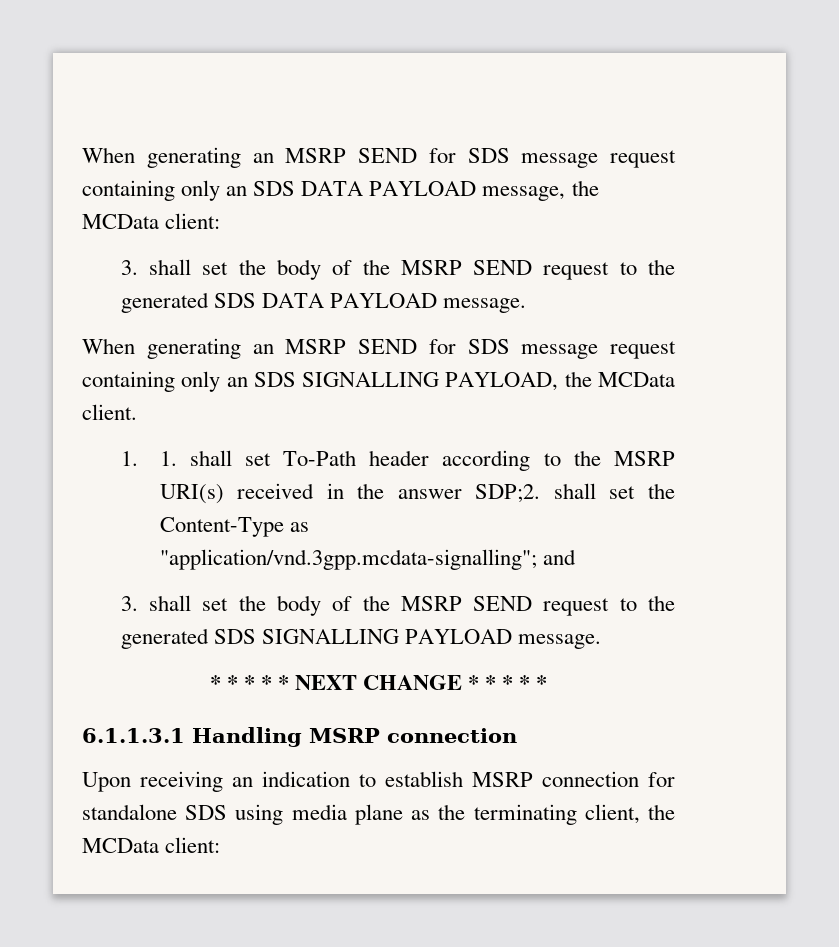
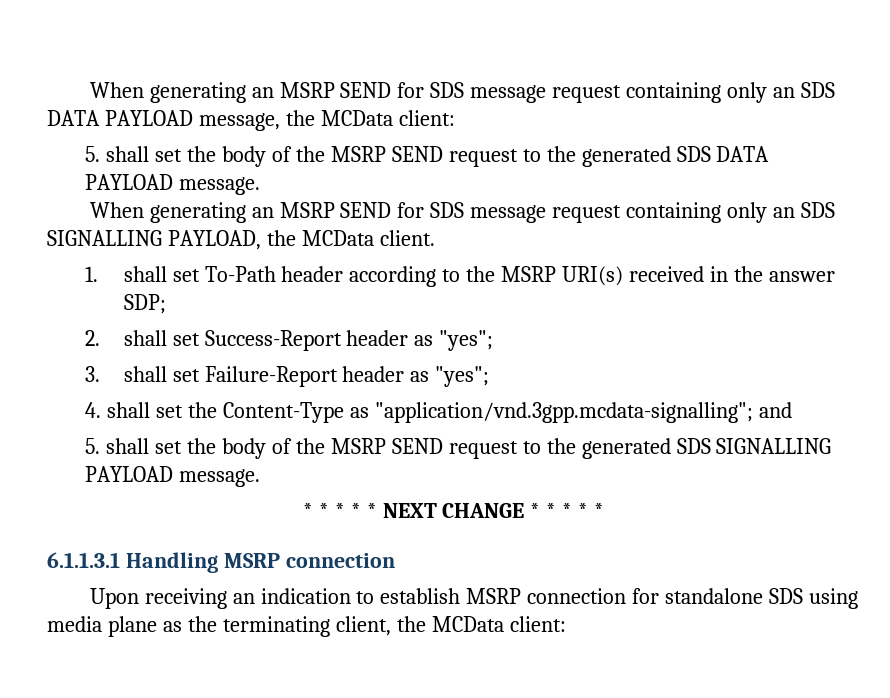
- 3. shall set the body of the MSRP SEND request to the generated SDS DATA PAYLOAD message.
+ 5. shall set the body of the MSRP SEND request to the generated SDS DATA PAYLOAD message.
- 1. 1. shall set To-Path header according to the MSRP URI(s) received in the answer SDP;2. shall set the Content-Type as "application/vnd.3gpp.mcdata-signalling"; and
+ 1. shall set To-Path header according to the MSRP URI(s) received in the answer SDP;
+ 2. shall set Success-Report header as "yes";
+ 3. shall set Failure-Report header as "yes";
+ 4. shall set the Content-Type as "application/vnd.3gpp.mcdata-signalling"; and
- 3. shall set the body of the MSRP SEND request to the generated SDS SIGNALLING PAYLOAD message.
+ 5. shall set the body of the MSRP SEND request to the generated SDS SIGNALLING PAYLOAD message.

